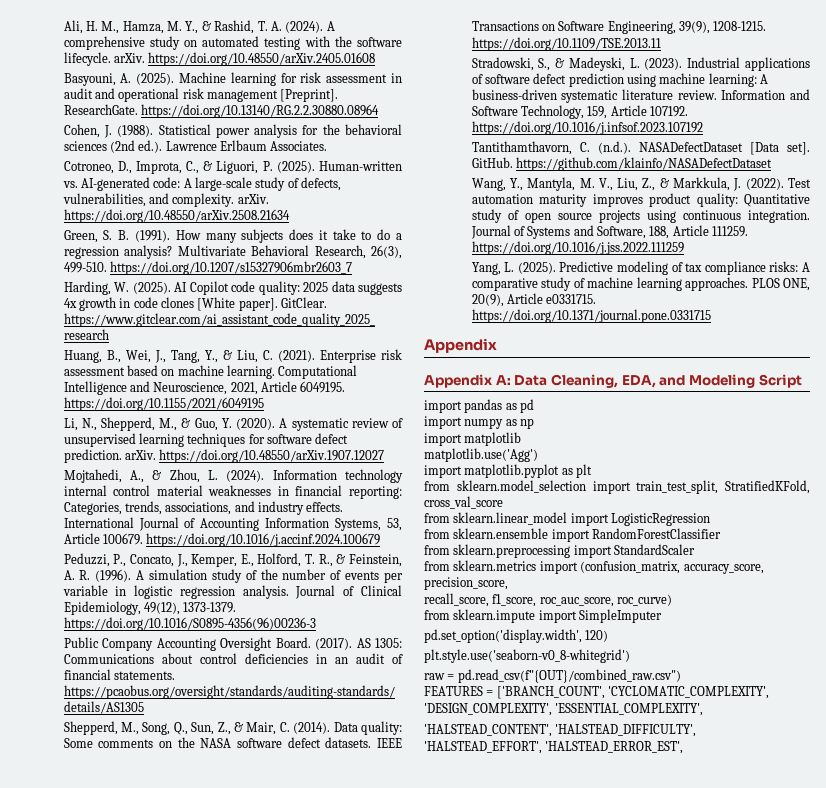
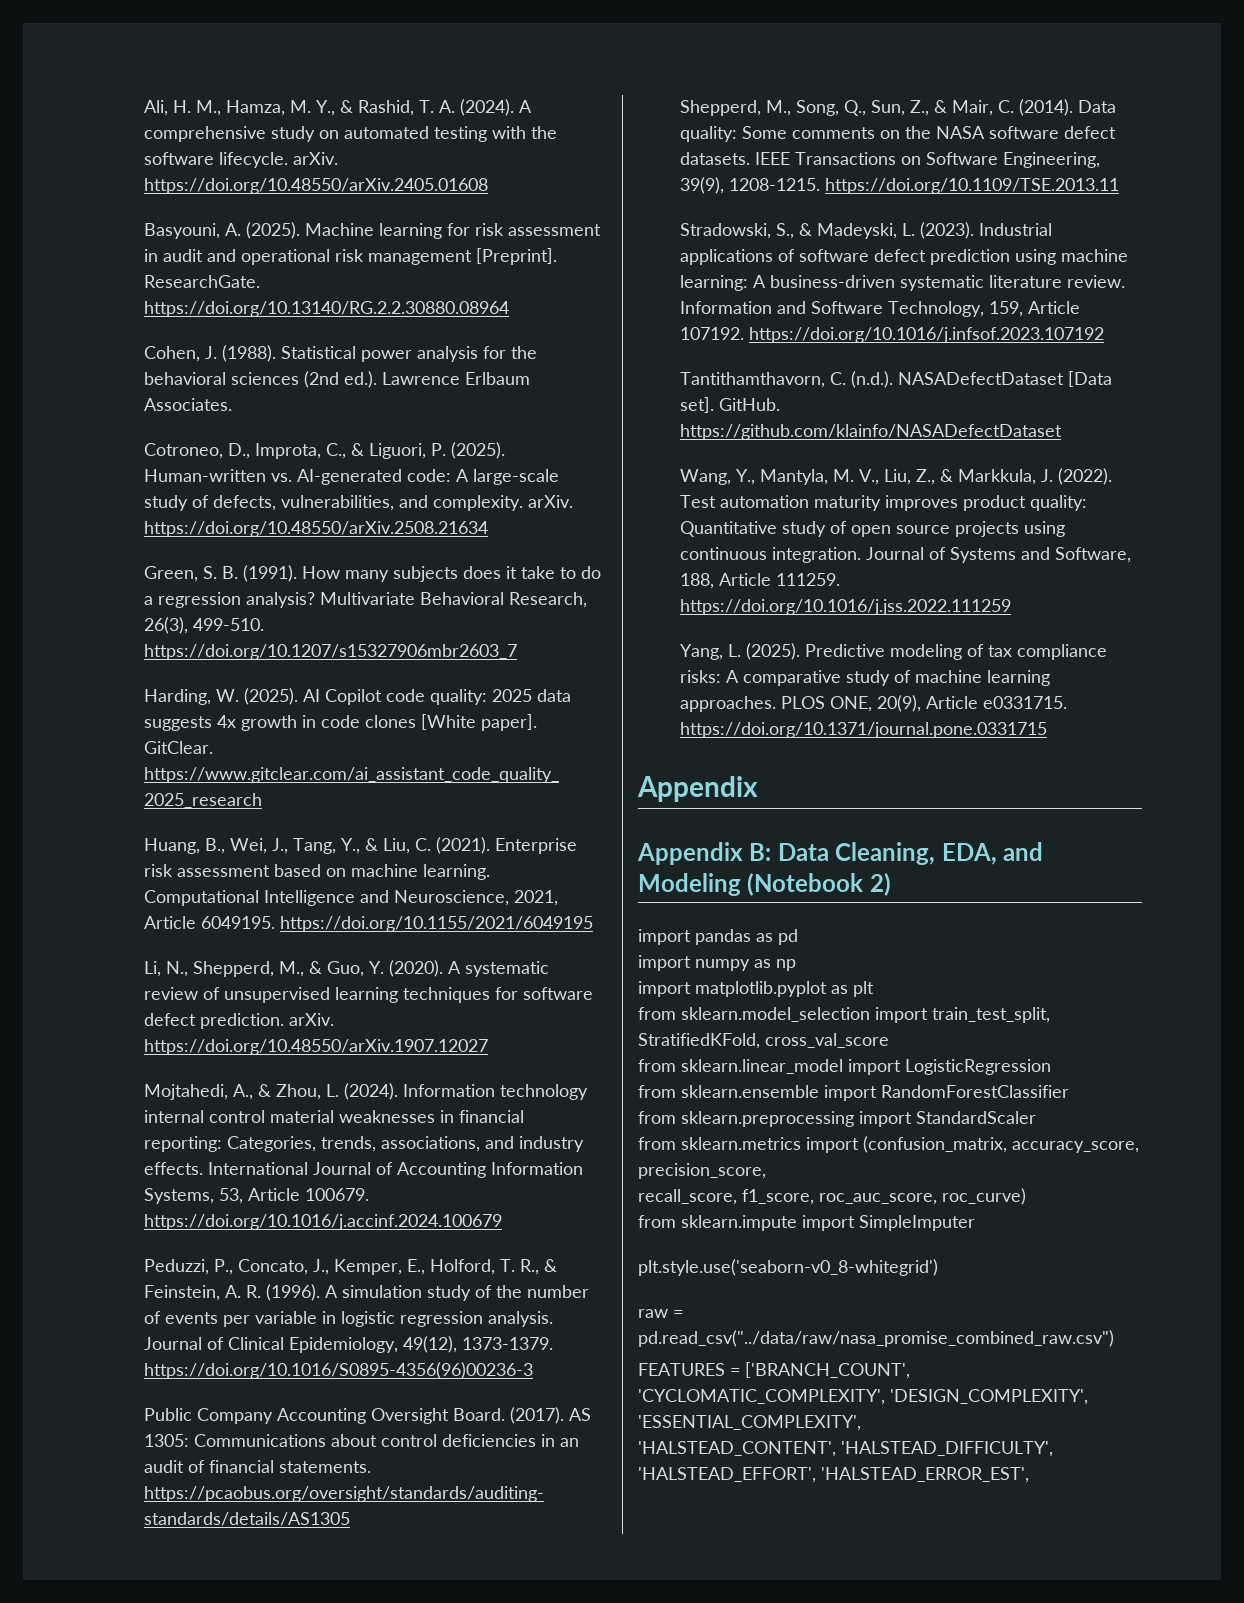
- Appendix A: Data Cleaning, EDA, and Modeling Script
+ Appendix B: Data Cleaning, EDA, and Modeling (Notebook 2)
- import matplotlib
- matplotlib.use('Agg')
- pd.set_option('display.width', 120)
- raw = pd.read_csv(f"{OUT}/combined_raw.csv")
+ raw = pd.read_csv("../data/raw/nasa_promise_combined_raw.csv")

